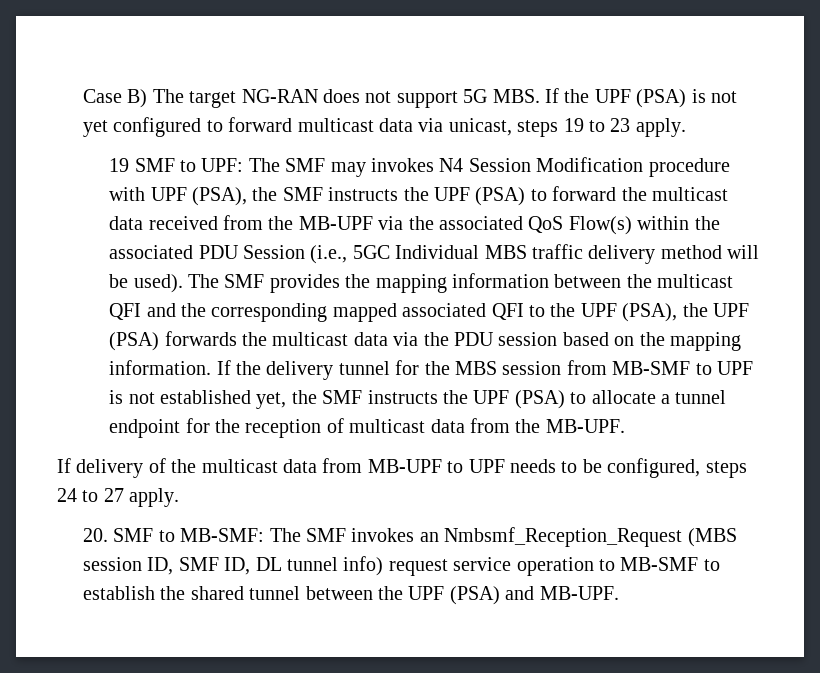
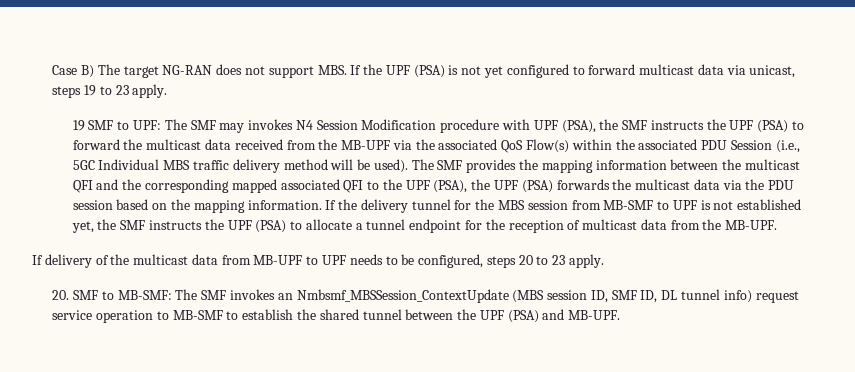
- Case B) The target NG-RAN does not support 5G MBS. If the UPF (PSA) is not yet configured to forward multicast data via unicast, steps 19 to 23 apply.
+ Case B) The target NG-RAN does not support MBS. If the UPF (PSA) is not yet configured to forward multicast data via unicast, steps 19 to 23 apply.
- If delivery of the multicast data from MB-UPF to UPF needs to be configured, steps 24 to 27 apply.
+ If delivery of the multicast data from MB-UPF to UPF needs to be configured, steps 20 to 23 apply.
- 20. SMF to MB-SMF: The SMF invokes an Nmbsmf_Reception_Request (MBS session ID, SMF ID, DL tunnel info) request service operation to MB-SMF to establish the shared tunnel between the UPF (PSA) and MB-UPF.
+ 20. SMF to MB-SMF: The SMF invokes an Nmbsmf_MBSSession_ContextUpdate (MBS session ID, SMF ID, DL tunnel info) request service operation to MB-SMF to establish the shared tunnel between the UPF (PSA) and MB-UPF.

